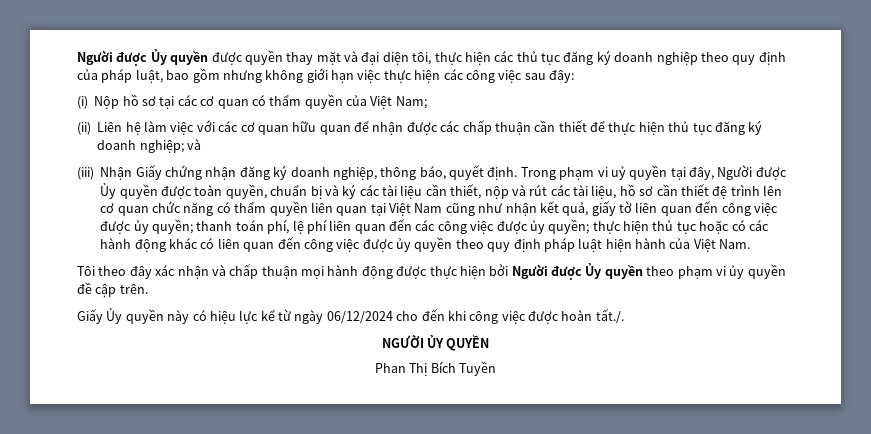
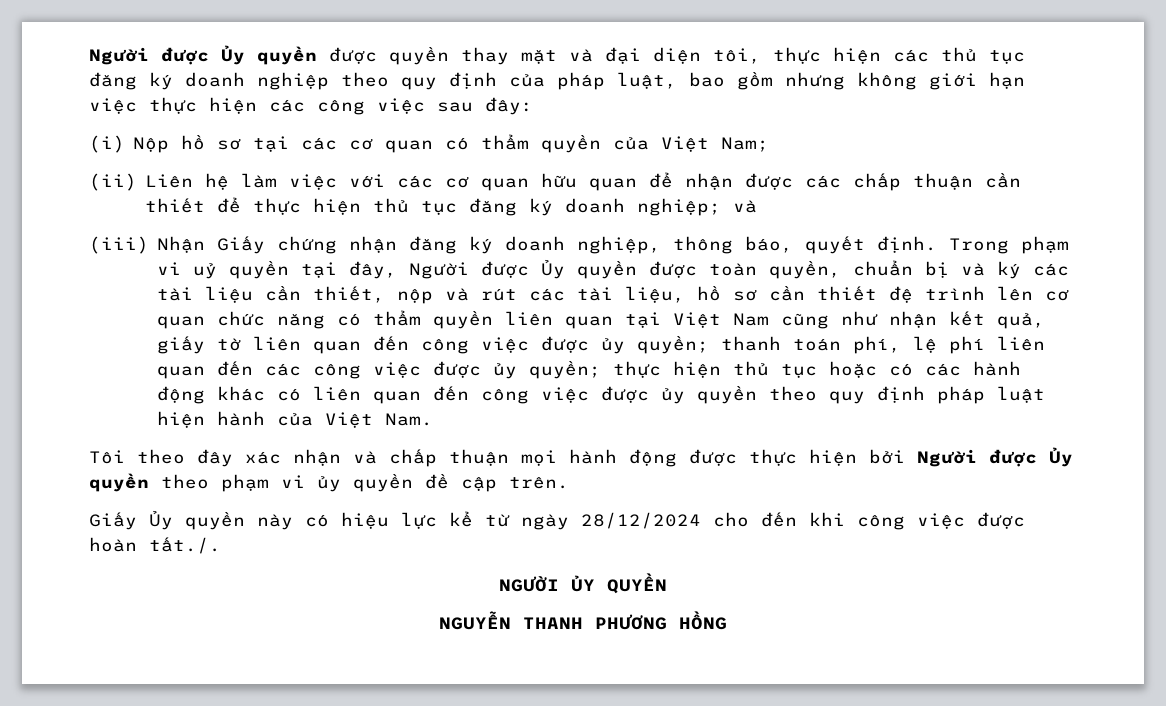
- Giấy Ủy quyền này có hiệu lực kể từ ngày 06/12/2024 cho đến khi công việc được hoàn tất./.
+ Giấy Ủy quyền này có hiệu lực kể từ ngày 28/12/2024 cho đến khi công việc được hoàn tất./.
- Phan Thị Bích Tuyền
+ NGUYỄN THANH PHƯƠNG HỒNG

